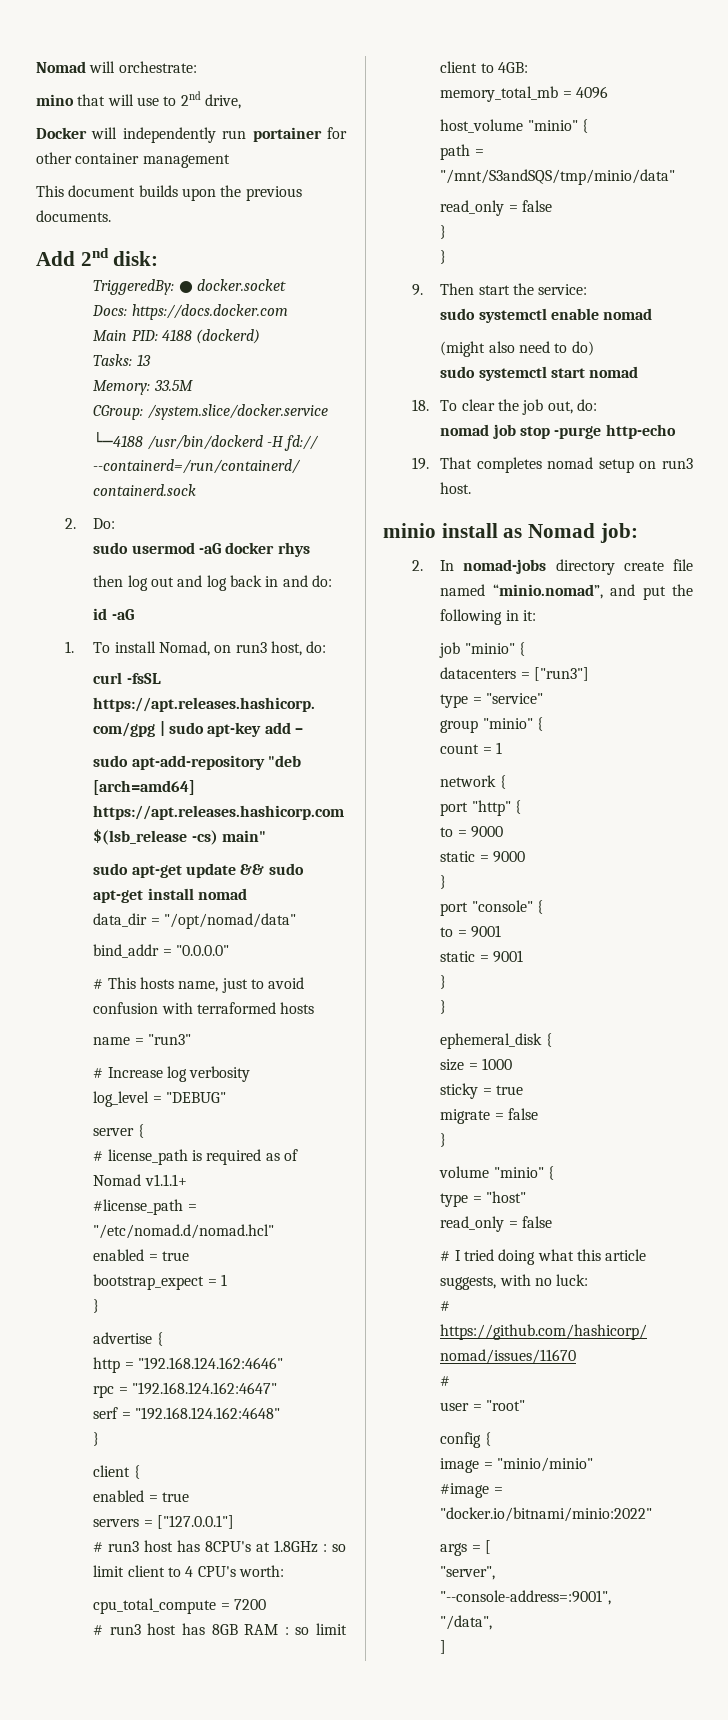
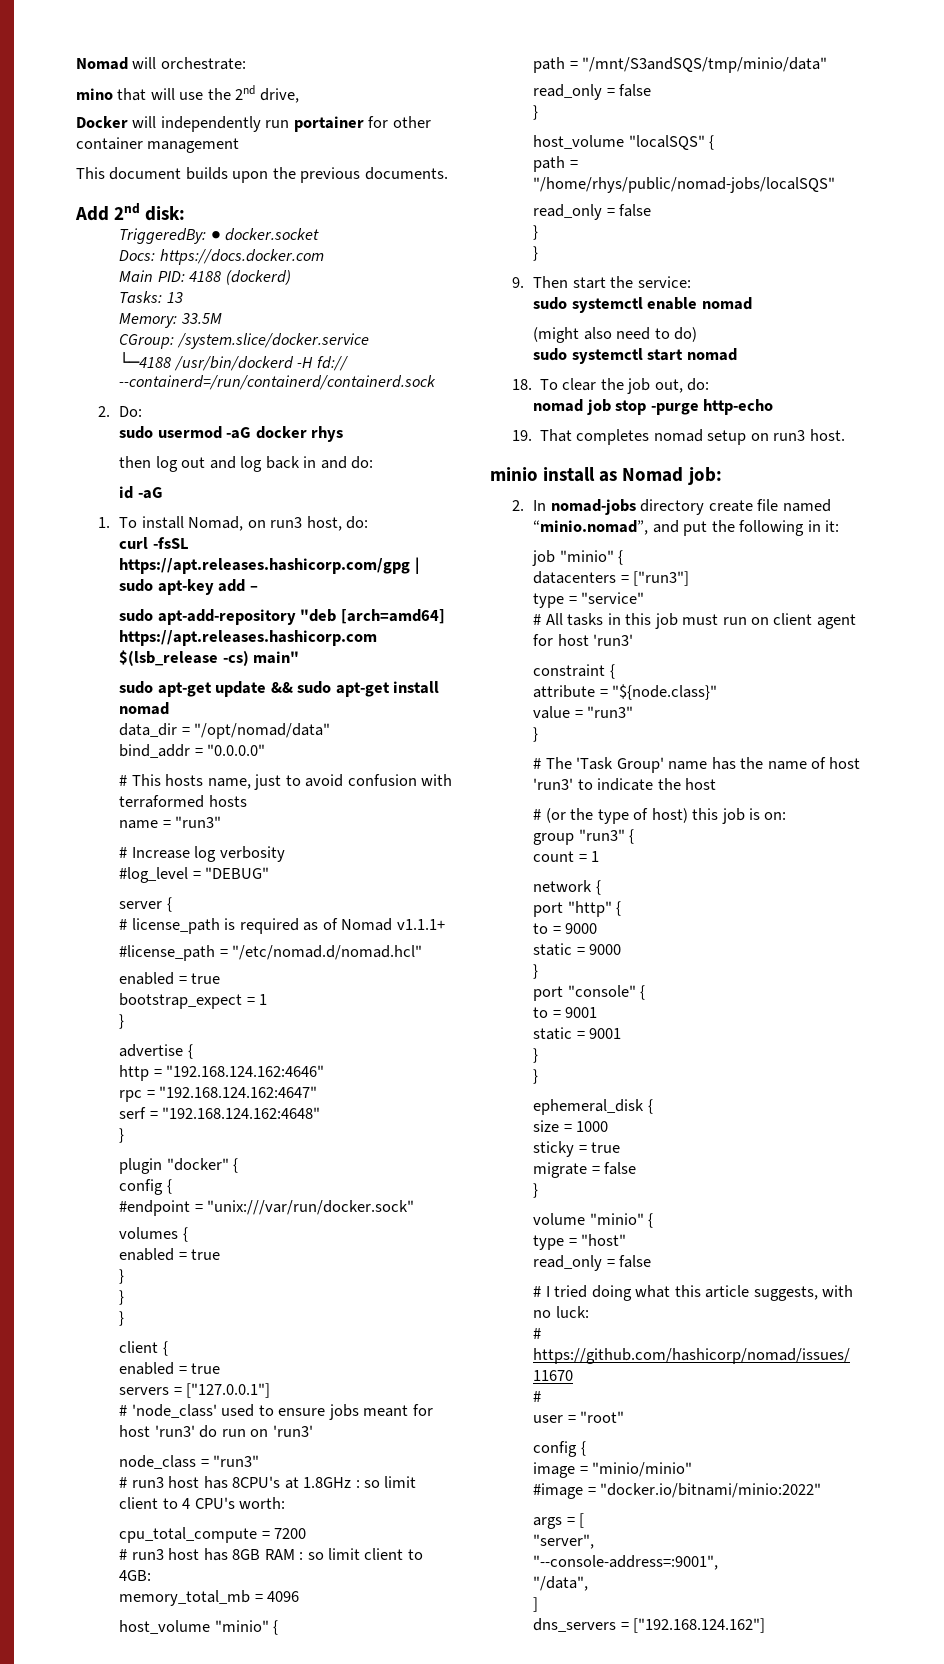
- mino that will use to 2nd drive,
+ mino that will use the 2nd drive,
- log_level = "DEBUG"
+ #log_level = "DEBUG"
+ plugin "docker" {
+ config {
+ #endpoint = "unix:///var/run/docker.sock"
+ volumes {
+ enabled = true
+ }
+ }
+ }
+ # 'node_class' used to ensure jobs meant for host 'run3' do run on 'run3'
+ node_class = "run3"
+ host_volume "localSQS" {
+ path = "/home/rhys/public/nomad-jobs/localSQS"
+ read_only = false
+ }
+ # All tasks in this job must run on client agent for host 'run3'
+ constraint {
+ attribute = "${node.class}"
+ value = "run3"
+ }
+ # The 'Task Group' name has the name of host 'run3' to indicate the host
+ # (or the type of host) this job is on:
- group "minio" {
+ group "run3" {
+ dns_servers = ["192.168.124.162"]

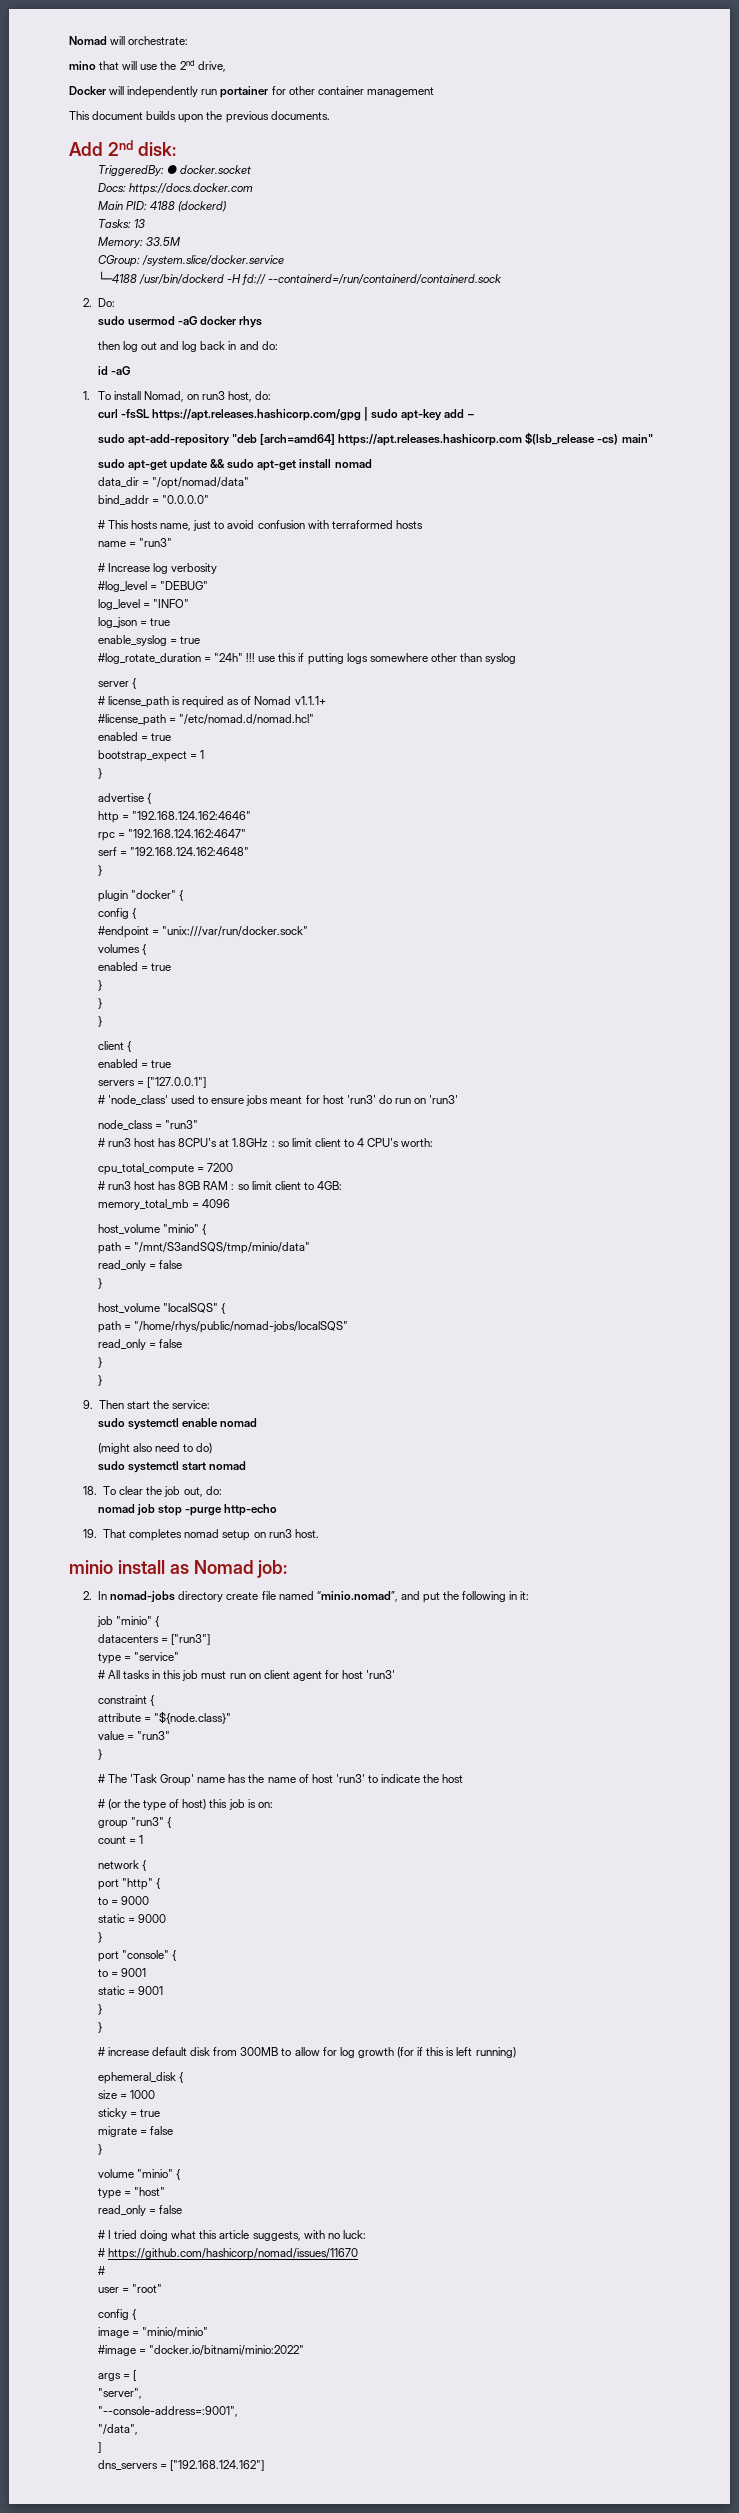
+ log_level = "INFO"
+ log_json = true
+ enable_syslog = true
+ #log_rotate_duration = "24h" !!! use this if putting logs somewhere other than syslog
+ # increase default disk from 300MB to allow for log growth (for if this is left running)

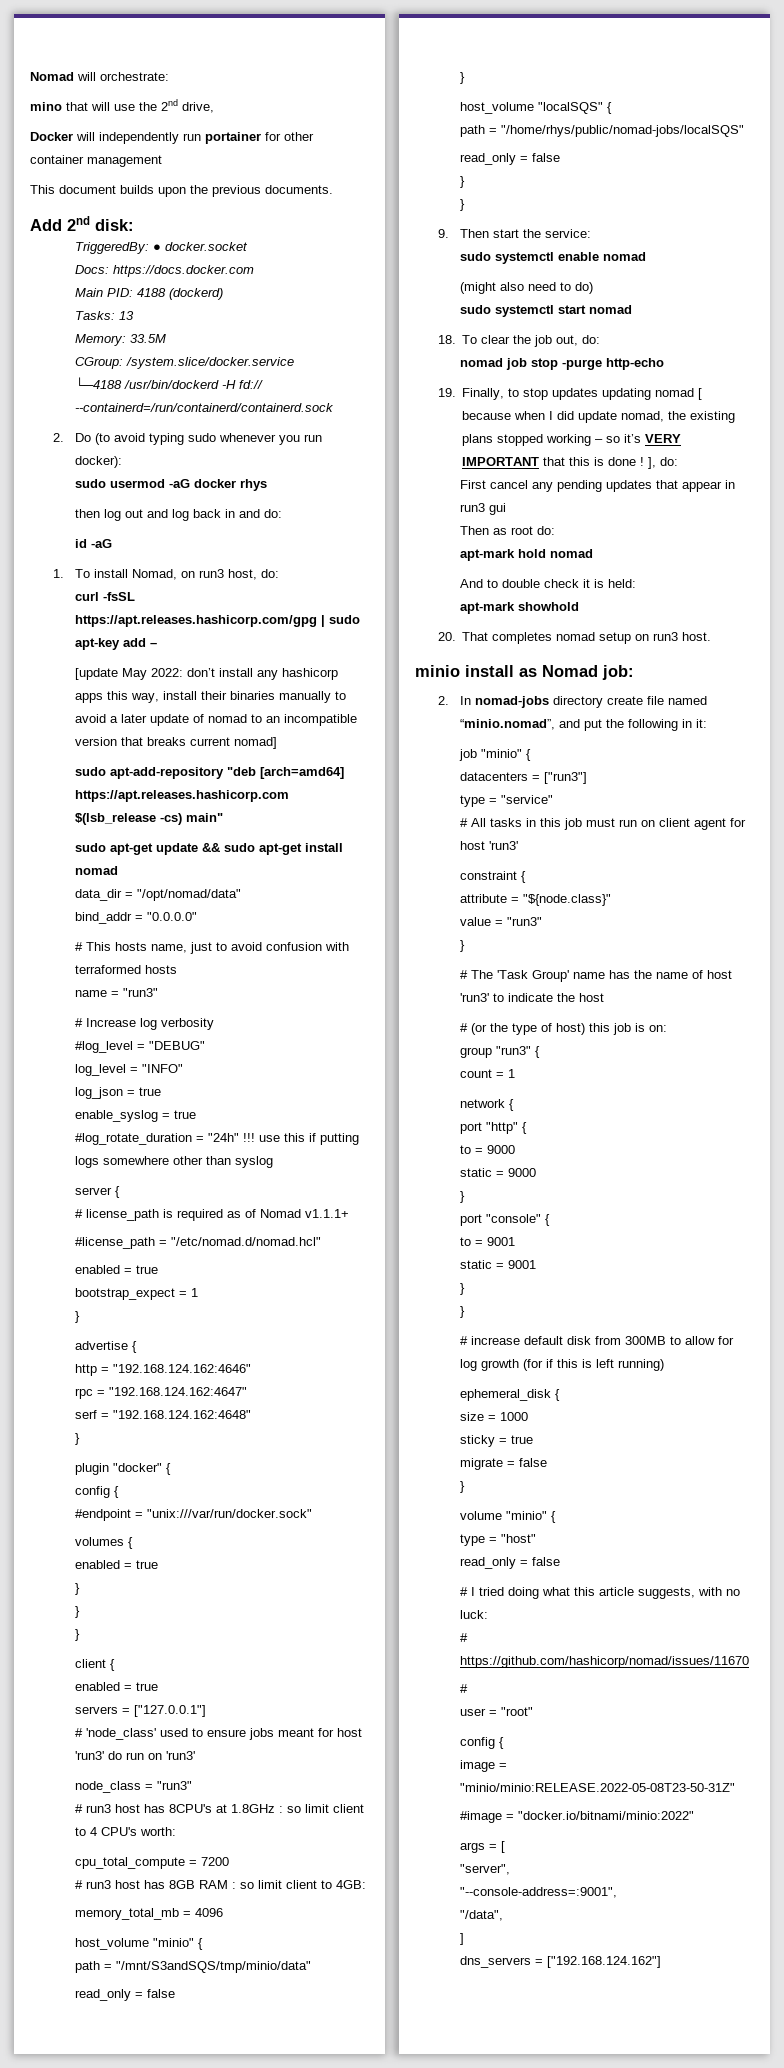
- 2. Do:
+ 2. Do (to avoid typing sudo whenever you run docker):
+ [update May 2022: don’t install any hashicorp apps this way, install their binaries manually to avoid a later update of nomad to an incompatible version that breaks current nomad]
- 19. That completes nomad setup on run3 host.
+ 19. Finally, to stop updates updating nomad [ because when I did update nomad, the existing plans stopped working – so it’s VERY IMPORTANT that this is done ! ], do:
+ First cancel any pending updates that appear in run3 gui
+ Then as root do:
+ apt-mark hold nomad
+ And to double check it is held:
+ apt-mark showhold
+ 20. That completes nomad setup on run3 host.
- image = "minio/minio"
+ image = "minio/minio:RELEASE.2022-05-08T23-50-31Z"

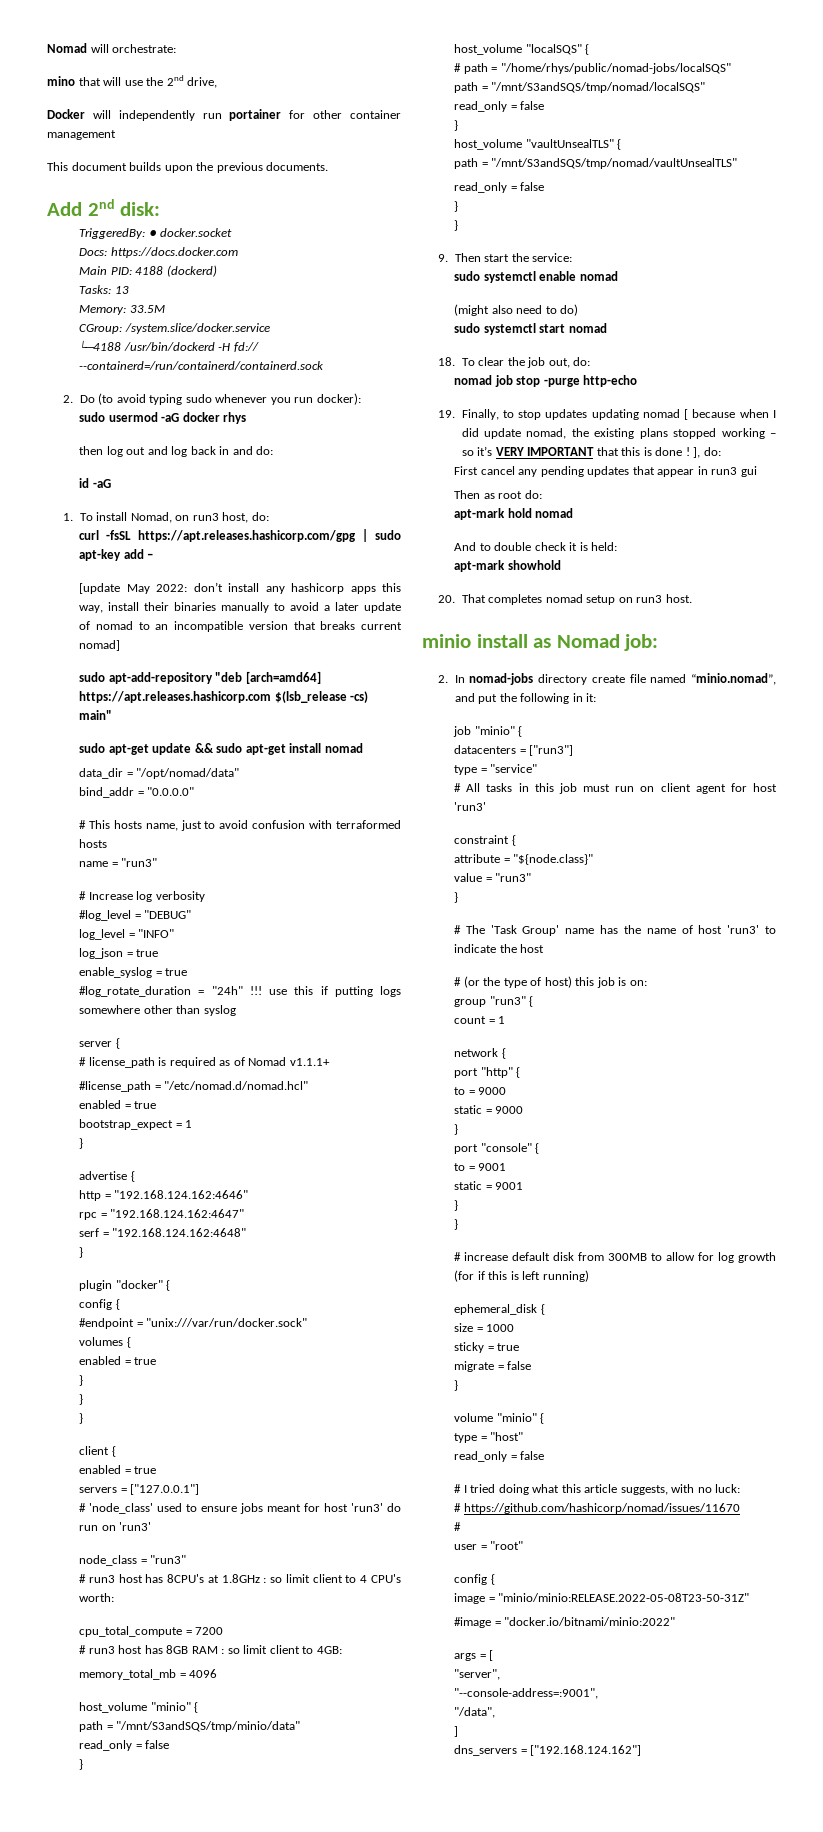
- path = "/home/rhys/public/nomad-jobs/localSQS"
+ # path = "/home/rhys/public/nomad-jobs/localSQS"
+ path = "/mnt/S3andSQS/tmp/nomad/localSQS"
+ read_only = false
+ }
+ host_volume "vaultUnsealTLS" {
+ path = "/mnt/S3andSQS/tmp/nomad/vaultUnsealTLS"

